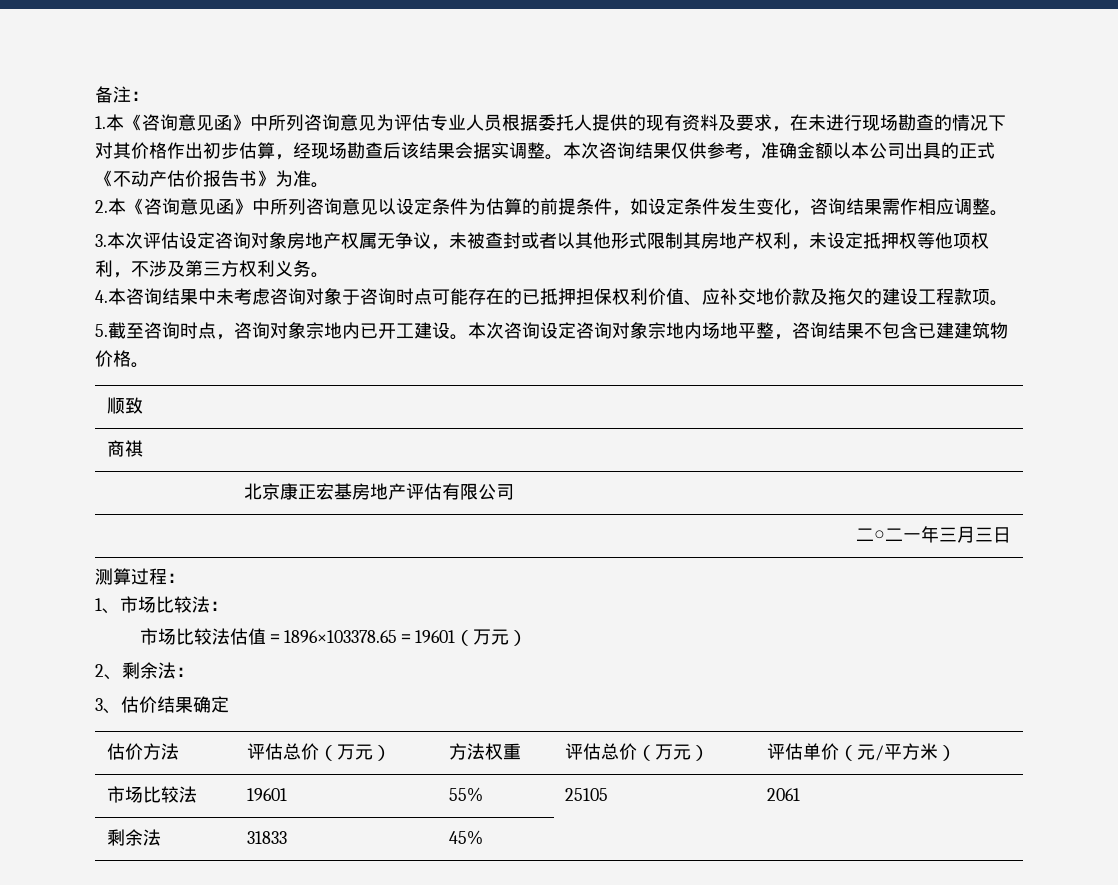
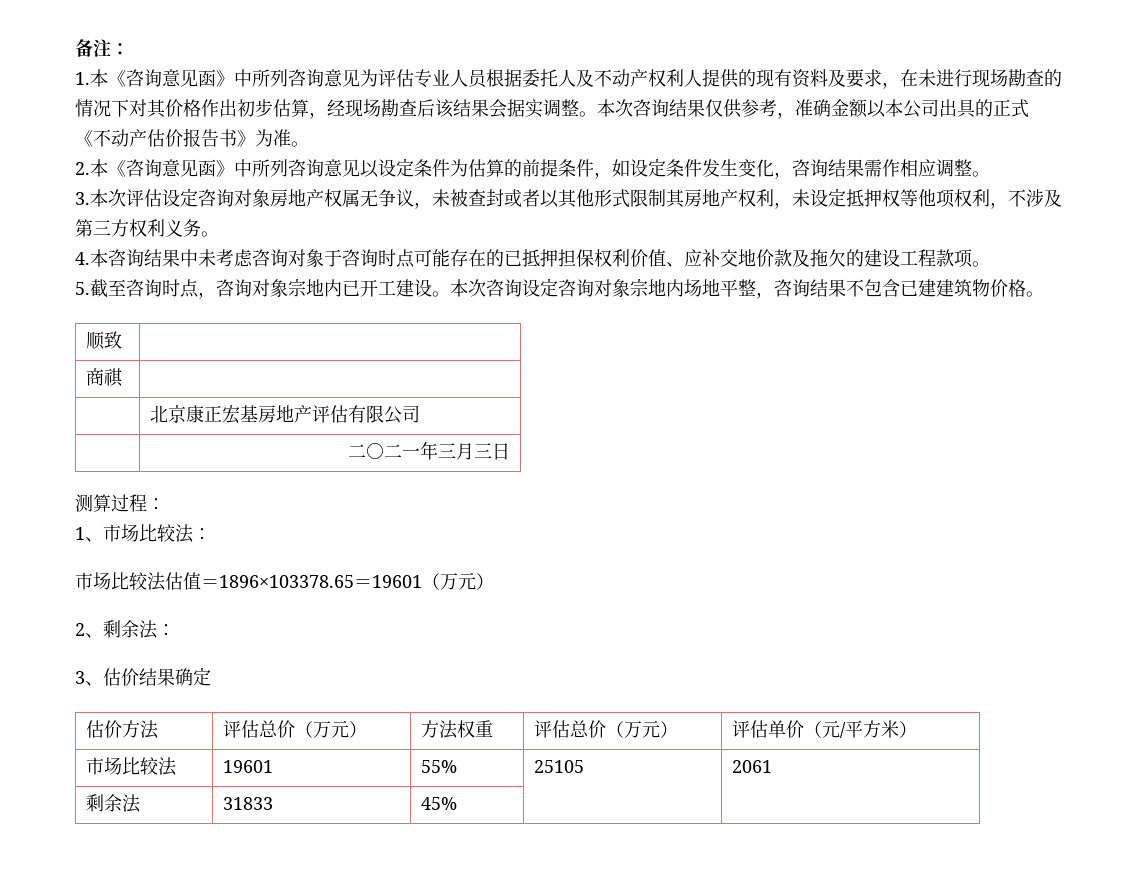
- 1.本《咨询意见函》中所列咨询意见为评估专业人员根据委托人提供的现有资料及要求，在未进行现场勘查的情况下对其价格作出初步估算，经现场勘查后该结果会据实调整。
+ 1.本《咨询意见函》中所列咨询意见为评估专业人员根据委托人及不动产权利人提供的现有资料及要求，在未进行现场勘查的情况下对其价格作出初步估算，经现场勘查后该结果会据实调整。

